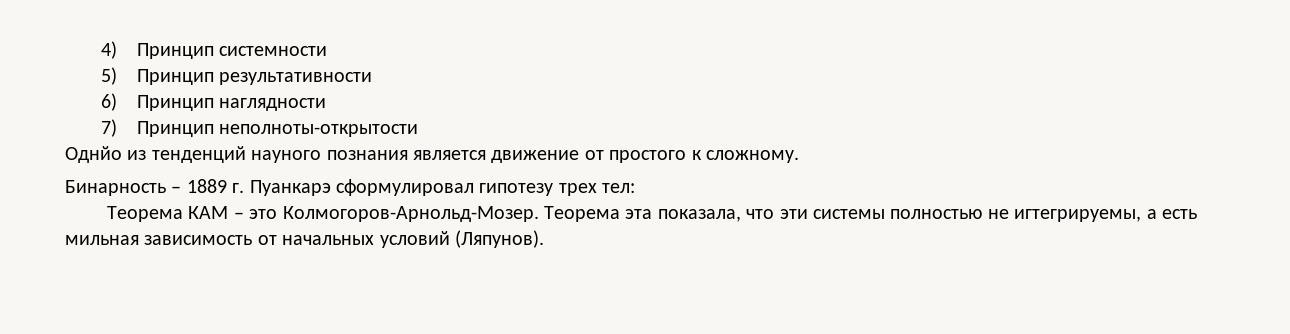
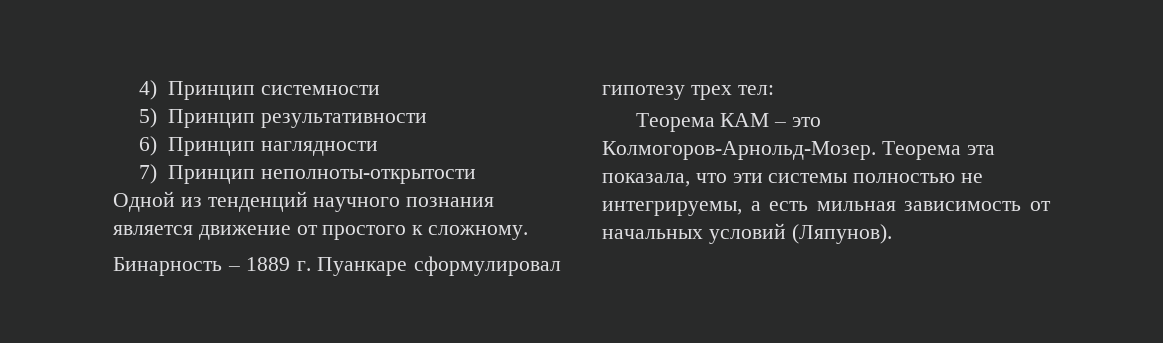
- Однйо из тенденций науного познания является движение от простого к сложному.
+ Одной из тенденций научного познания является движение от простого к сложному.
- Бинарность – 1889 г. Пуанкарэ сформулировал гипотезу трех тел:
+ Бинарность – 1889 г. Пуанкаре сформулировал гипотезу трех тел:
- Теорема эта показала, что эти системы полностью не игтегрируемы, а есть мильная зависимость от начальных условий (Ляпунов).
+ Теорема эта показала, что эти системы полностью не интегрируемы, а есть мильная зависимость от начальных условий (Ляпунов).

